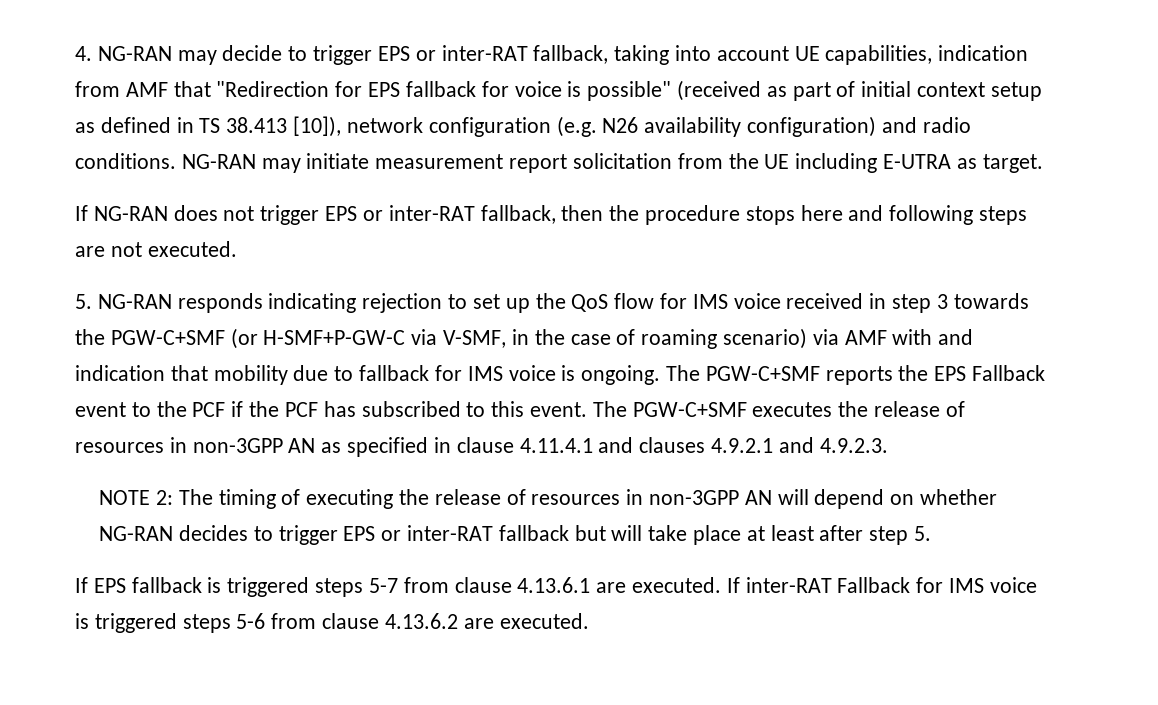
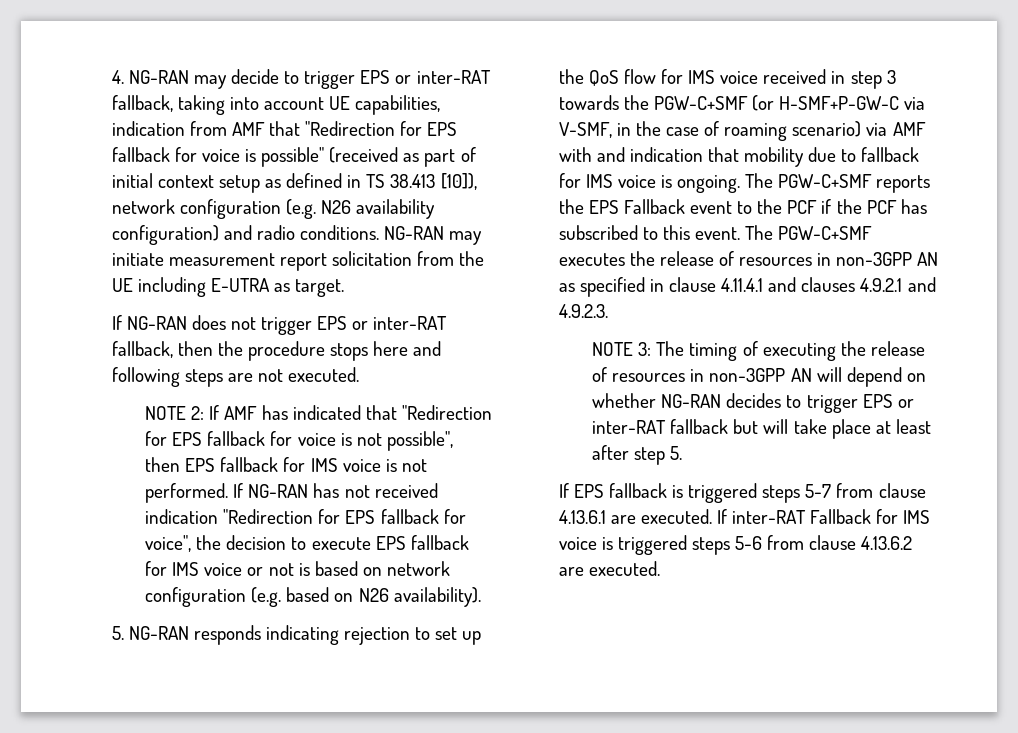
+ NOTE 2: If AMF has indicated that "Redirection for EPS fallback for voice is not possible", then EPS fallback for IMS voice is not performed. If NG-RAN has not received indication "Redirection for EPS fallback for voice", the decision to execute EPS fallback for IMS voice or not is based on network configuration (e.g. based on N26 availability).
- NOTE 2: The timing of executing the release of resources in non-3GPP AN will depend on whether NG-RAN decides to trigger EPS or inter-RAT fallback but will take place at least after step 5.
+ NOTE 3: The timing of executing the release of resources in non-3GPP AN will depend on whether NG-RAN decides to trigger EPS or inter-RAT fallback but will take place at least after step 5.

